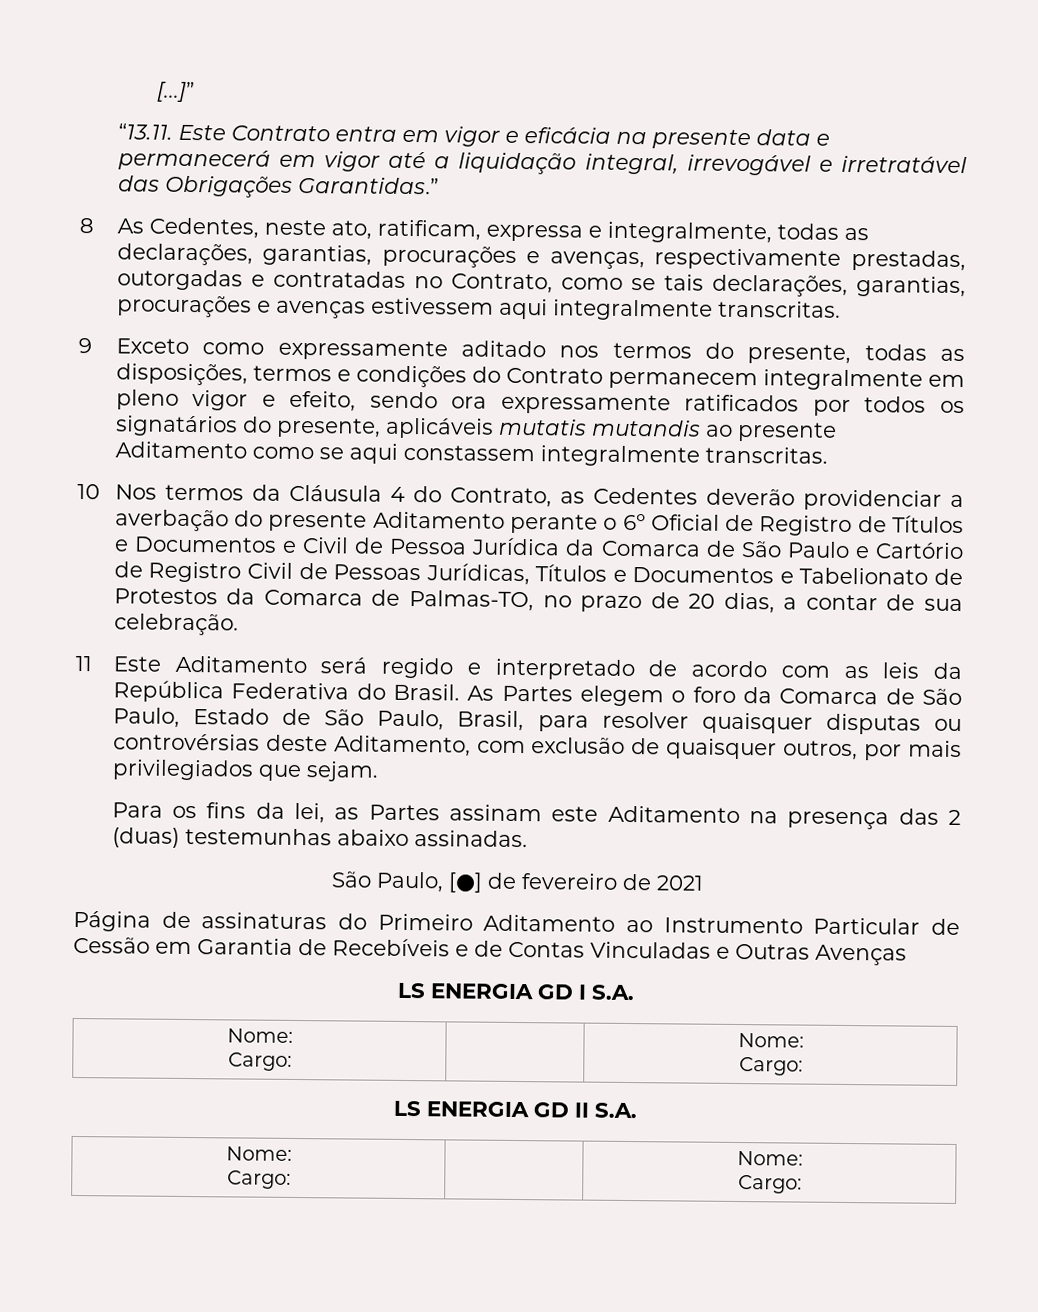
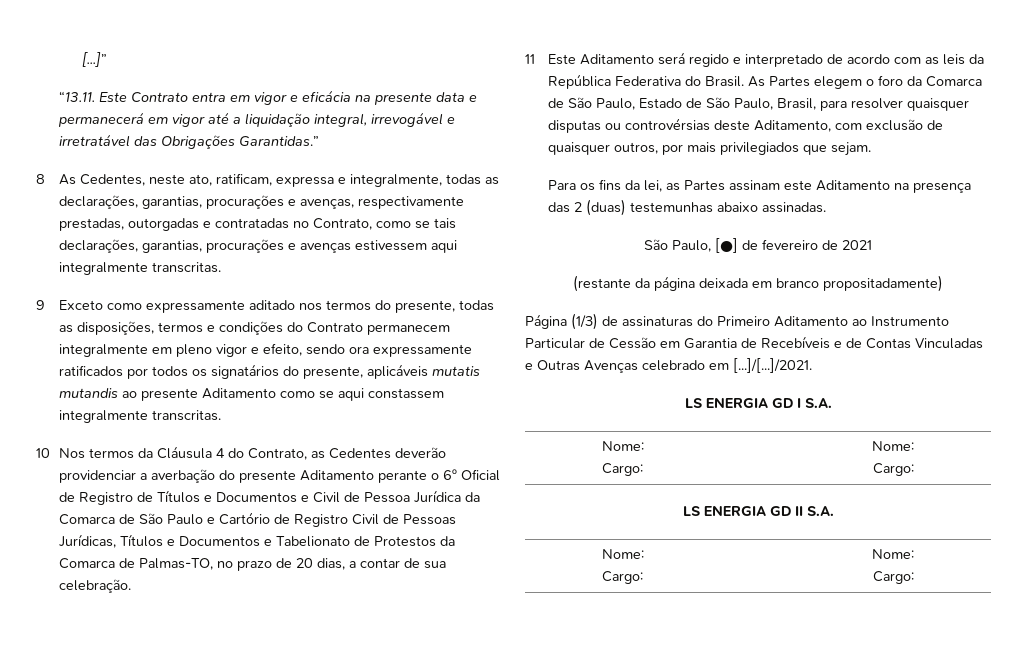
+ (restante da página deixada em branco propositadamente)
- Página de assinaturas do Primeiro Aditamento ao Instrumento Particular de Cessão em Garantia de Recebíveis e de Contas Vinculadas e Outras Avenças
+ Página (1/3) de assinaturas do Primeiro Aditamento ao Instrumento Particular de Cessão em Garantia de Recebíveis e de Contas Vinculadas e Outras Avenças celebrado em [...]/[...]/2021.

